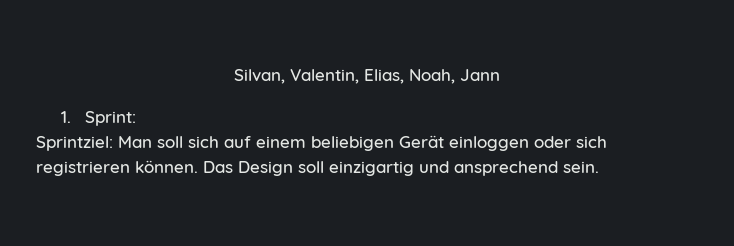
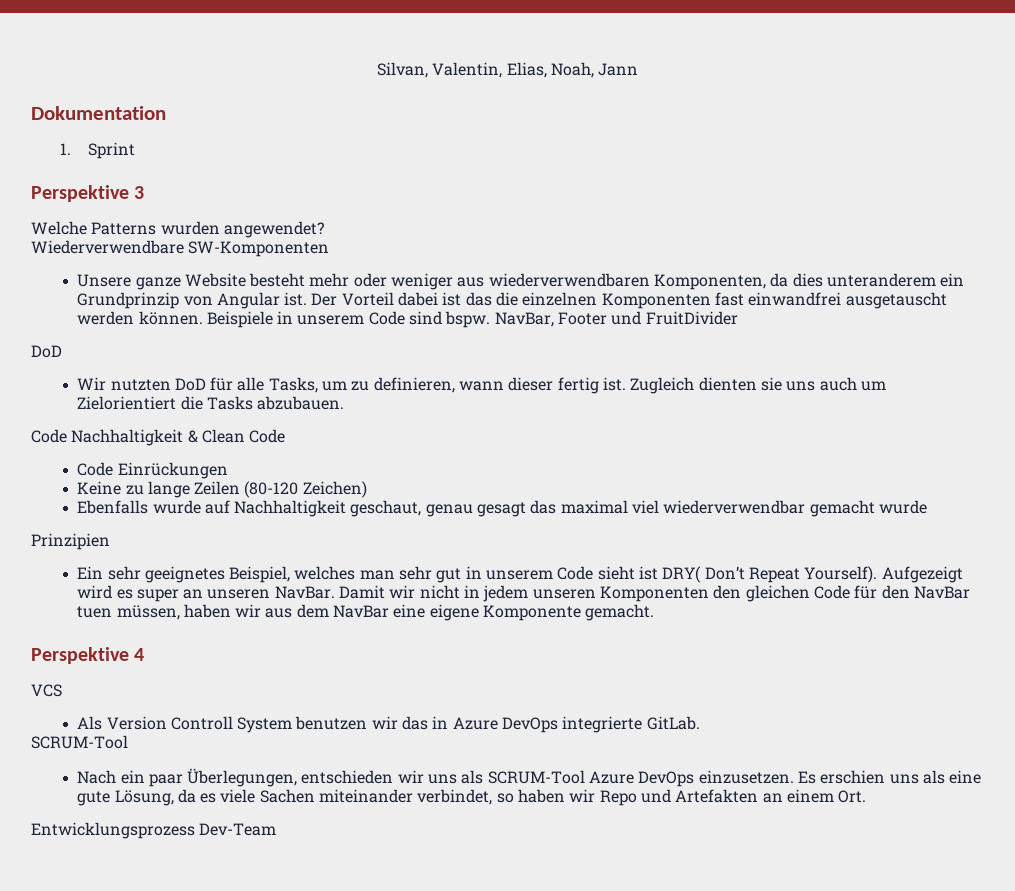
+ Dokumentation
- 1. Sprint:
- Sprintziel: Man soll sich auf einem beliebigen Gerät einloggen oder sich registrieren können. Das Design soll einzigartig und ansprechend sein.
+ 1. Sprint
+ Perspektive 3
+ Welche Patterns wurden angewendet?
+ Wiederverwendbare SW-Komponenten
+ Unsere ganze Website besteht mehr oder weniger aus wiederverwendbaren Komponenten, da dies unteranderem ein Grundprinzip von Angular ist. Der Vorteil dabei ist das die einzelnen Komponenten fast einwandfrei ausgetauscht werden können. Beispiele in unserem Code sind bspw. NavBar, Footer und FruitDivider
+ DoD
+ Wir nutzten DoD für alle Tasks, um zu definieren, wann dieser fertig ist. Zugleich dienten sie uns auch um Zielorientiert die Tasks abzubauen.
+ Code Nachhaltigkeit & Clean Code
+ Code Einrückungen
+ Keine zu lange Zeilen (80-120 Zeichen)
+ Ebenfalls wurde auf Nachhaltigkeit geschaut, genau gesagt das maximal viel wiederverwendbar gemacht wurde
+ Prinzipien
+ Ein sehr geeignetes Beispiel, welches man sehr gut in unserem Code sieht ist DRY( Don’t Repeat Yourself). Aufgezeigt wird es super an unseren NavBar. Damit wir nicht in jedem unseren Komponenten den gleichen Code für den NavBar tuen müssen, haben wir aus dem NavBar eine eigene Komponente gemacht.
+ Perspektive 4
+ VCS
+ Als Version Controll System benutzen wir das in Azure DevOps integrierte GitLab.
+ SCRUM-Tool
+ Nach ein paar Überlegungen, entschieden wir uns als SCRUM-Tool Azure DevOps einzusetzen. Es erschien uns als eine gute Lösung, da es viele Sachen miteinander verbindet, so haben wir Repo und Artefakten an einem Ort.
+ Entwicklungsprozess Dev-Team

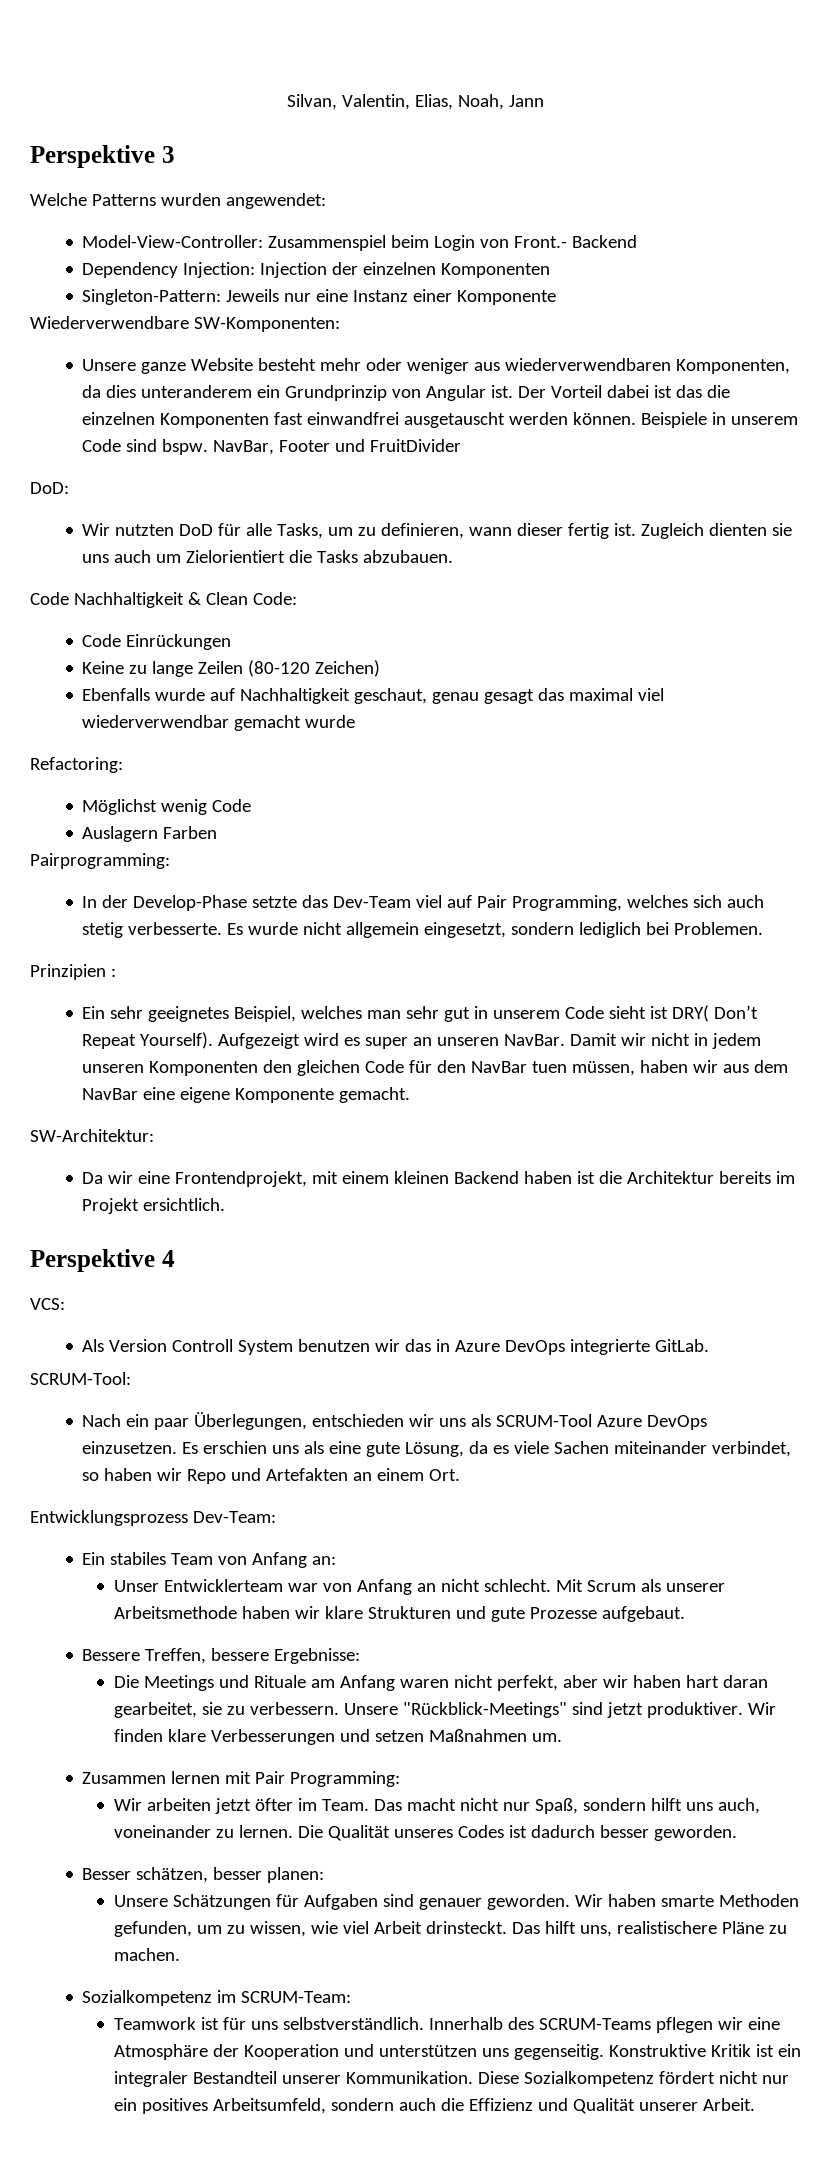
- Dokumentation
- 1. Sprint
- Welche Patterns wurden angewendet?
+ Welche Patterns wurden angewendet:
+ Model-View-Controller: Zusammenspiel beim Login von Front.- Backend
+ Dependency Injection: Injection der einzelnen Komponenten
+ Singleton-Pattern: Jeweils nur eine Instanz einer Komponente
- Wiederverwendbare SW-Komponenten
+ Wiederverwendbare SW-Komponenten:
  NavBar, Footer und FruitDivider
- DoD
+ DoD:
- Code Nachhaltigkeit & Clean Code
+ Code Nachhaltigkeit & Clean Code:
+ Refactoring:
+ Möglichst wenig Code
+ Auslagern Farben
+ Pairprogramming:
+ In der Develop-Phase setzte das Dev-Team viel auf Pair Programming, welches sich auch stetig verbesserte. Es wurde nicht allgemein eingesetzt, sondern lediglich bei Problemen.
- Prinzipien
+ Prinzipien :
+ SW-Architektur:
+ Da wir eine Frontendprojekt, mit einem kleinen Backend haben ist die Architektur bereits im Projekt ersichtlich.
- VCS
+ VCS:
  Als Version Controll System benutzen wir das in Azure DevOps integrierte GitLab.
- SCRUM-Tool
+ SCRUM-Tool:
- Entwicklungsprozess Dev-Team
+ Entwicklungsprozess Dev-Team:
+ Ein stabiles Team von Anfang an:
+ Unser Entwicklerteam war von Anfang an nicht schlecht. Mit Scrum als unserer Arbeitsmethode haben wir klare Strukturen und gute Prozesse aufgebaut.
+ Bessere Treffen, bessere Ergebnisse:
+ Die Meetings und Rituale am Anfang waren nicht perfekt, aber wir haben hart daran gearbeitet, sie zu verbessern. Unsere "Rückblick-Meetings" sind jetzt produktiver. Wir finden klare Verbesserungen und setzen Maßnahmen um.
+ Zusammen lernen mit Pair Programming:
+ Wir arbeiten jetzt öfter im Team. Das macht nicht nur Spaß, sondern hilft uns auch, voneinander zu lernen. Die Qualität unseres Codes ist dadurch besser geworden.
+ Besser schätzen, besser planen:
+ Unsere Schätzungen für Aufgaben sind genauer geworden. Wir haben smarte Methoden gefunden, um zu wissen, wie viel Arbeit drinsteckt. Das hilft uns, realistischere Pläne zu machen.
+ Sozialkompetenz im SCRUM-Team:
+ Teamwork ist für uns selbstverständlich. Innerhalb des SCRUM-Teams pflegen wir eine Atmosphäre der Kooperation und unterstützen uns gegenseitig. Konstruktive Kritik ist ein integraler Bestandteil unserer Kommunikation. Diese Sozialkompetenz fördert nicht nur ein positives Arbeitsumfeld, sondern auch die Effizienz und Qualität unserer Arbeit.

